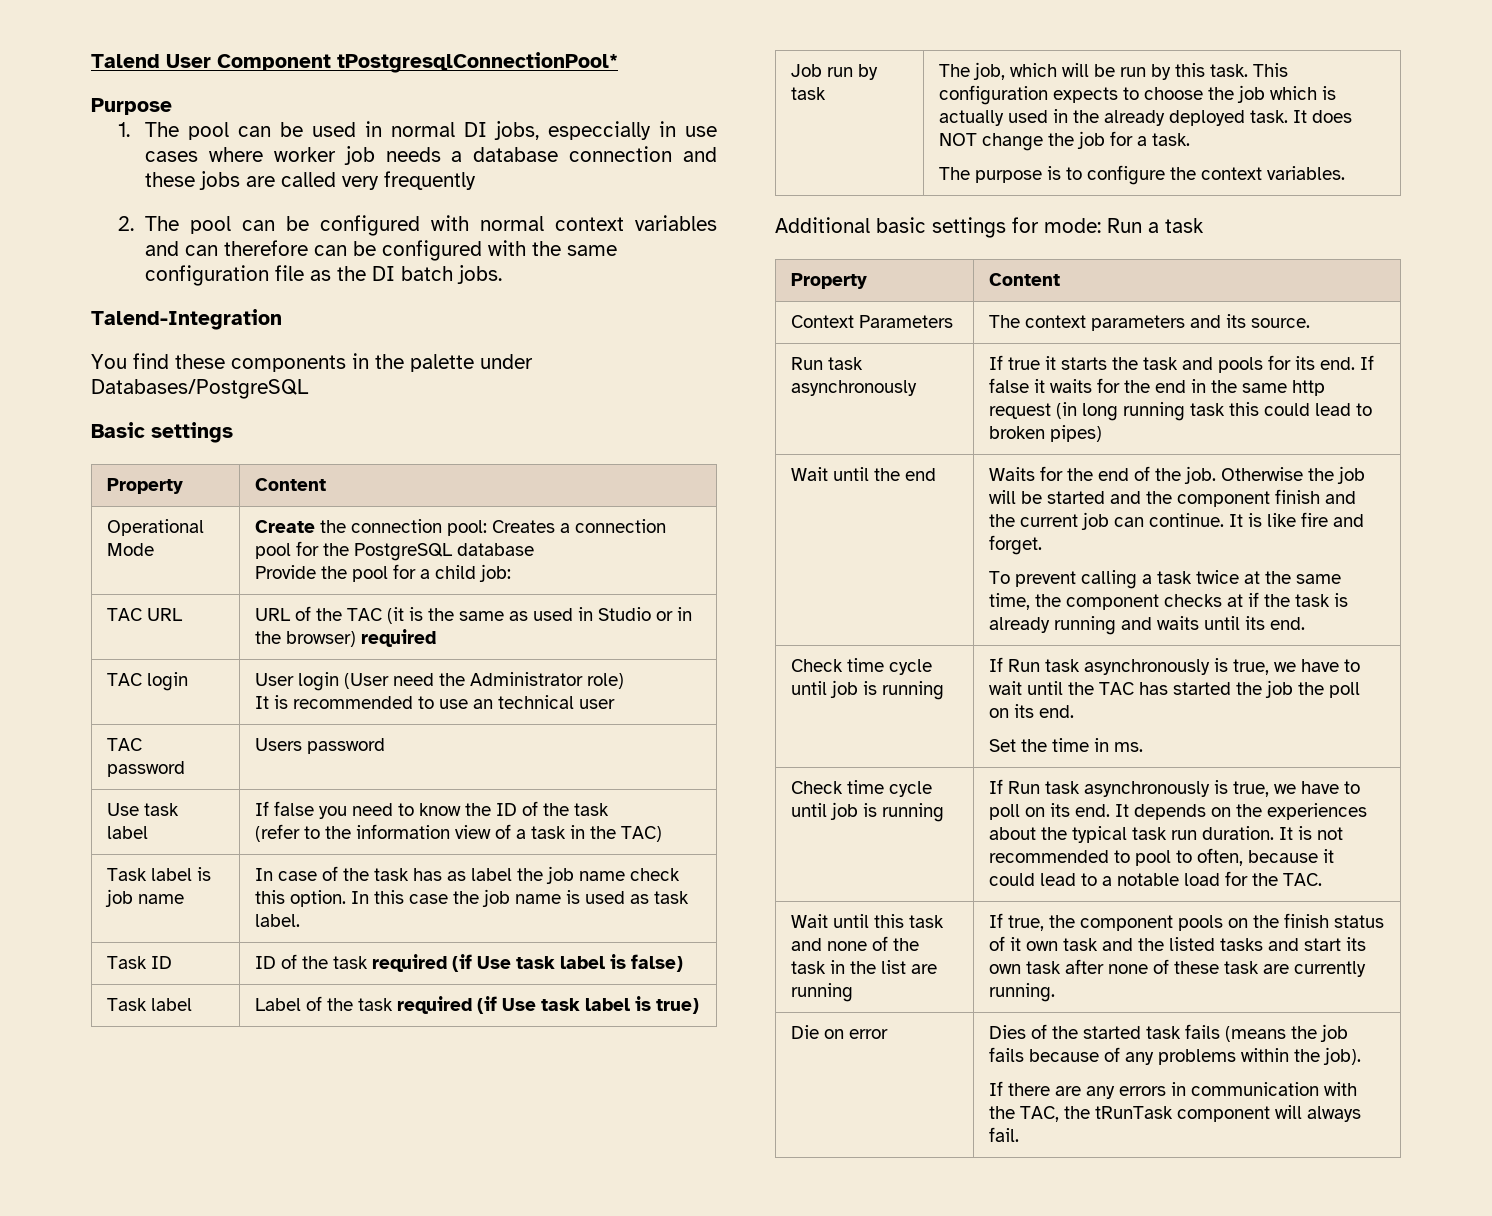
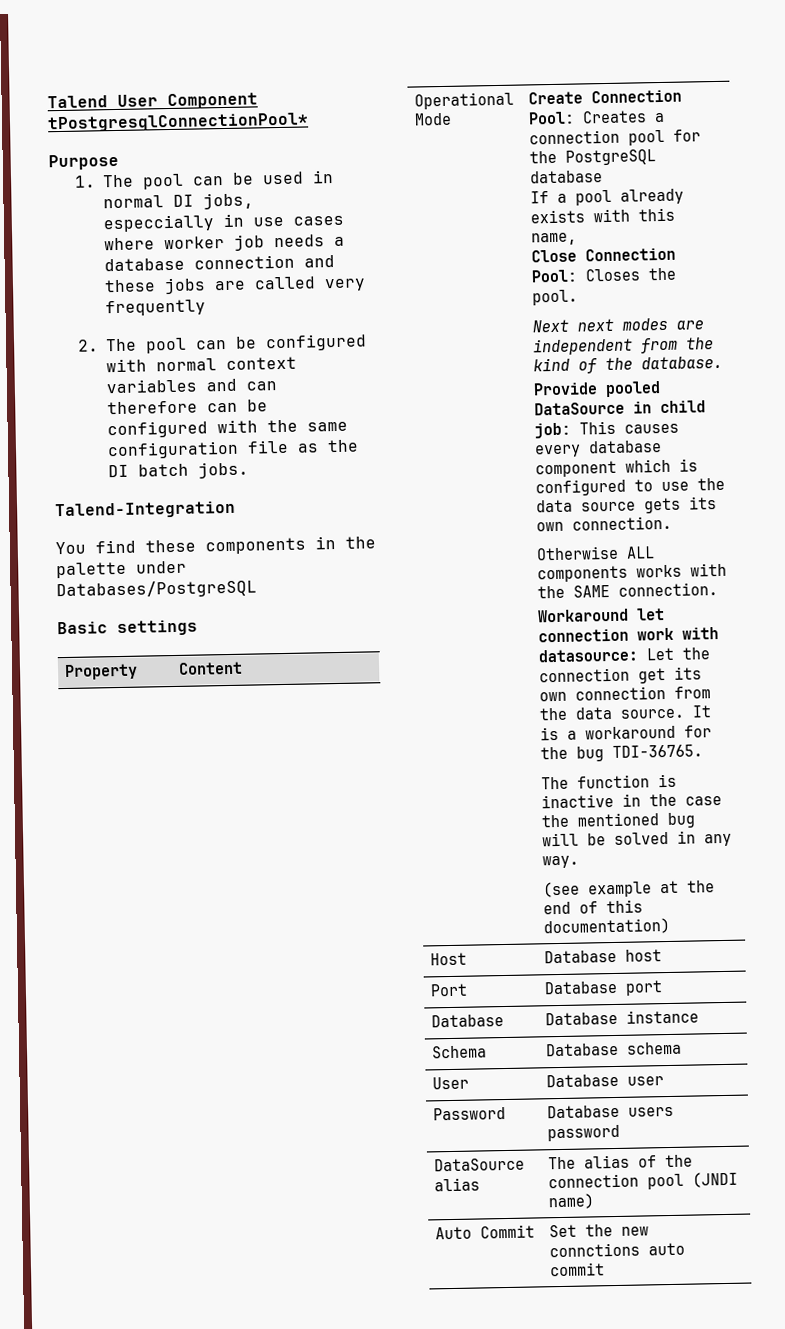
- Create the connection pool: Creates a connection pool for the PostgreSQL database
+ Create Connection Pool: Creates a connection pool for the PostgreSQL database
- Provide the pool for a child job:
- TAC URL | URL of the TAC (it is the same as used in Studio or in the browser) required
- TAC login | User login (User need the Administrator role)
- It is recommended to use an technical user
- TAC password | Users password
- Use task label | If false you need to know the ID of the task
- (refer to the information view of a task in the TAC)
- Task label is job name | In case of the task has as label the job name check this option. In this case the job name is used as task label.
- Task ID | ID of the task required (if Use task label is false)
- Task label | Label of the task required (if Use task label is true)
- Job run by task | The job, which will be run by this task. This configuration expects to choose the job which is actually used in the already deployed task. It does NOT change the job for a task.
- The purpose is to configure the context variables.
- Additional basic settings for mode: Run a task
- Property | Content
- Context Parameters | The context parameters and its source.
- Run task asynchronously | If true it starts the task and pools for its end. If false it waits for the end in the same http request (in long running task this could lead to broken pipes)
- Wait until the end | Waits for the end of the job. Otherwise the job will be started and the component finish and the current job can continue. It is like fire and forget.
- To prevent calling a task twice at the same time, the component checks at if the task is already running and waits until its end.
- Check time cycle until job is running | If Run task asynchronously is true, we have to wait until the TAC has started the job the poll on its end.
- Set the time in ms.
- Check time cycle until job is running | If Run task asynchronously is true, we have to poll on its end. It depends on the experiences about the typical task run duration. It is not recommended to pool to often, because it could lead to a notable load for the TAC.
- Wait until this task and none of the task in the list are running | If true, the component pools on the finish status of it own task and the listed tasks and start its own task after none of these task are currently running.
- Die on error | Dies of the started task fails (means the job fails because of any problems within the job).
- If there are any errors in communication with the TAC, the tRunTask component will always fail.
+ If a pool already exists with this name,
+ Close Connection Pool: Closes the pool.
+ Next next modes are independent from the kind of the database.
+ Provide pooled DataSource in child job: This causes every database component which is configured to use the data source gets its own connection.
+ Otherwise ALL components works with the SAME connection.
+ Workaround let connection work with datasource: Let the connection get its own connection from the data source. It is a workaround for the bug TDI-36765.
+ The function is inactive in the case the mentioned bug will be solved in any way.
+ (see example at the end of this documentation)
+ Host | Database host
+ Port | Database port
+ Database | Database instance
+ Schema | Database schema
+ User | Database user
+ Password | Database users password
+ DataSource alias | The alias of the connection pool (JNDI name)
+ Auto Commit | Set the new connctions auto commit

